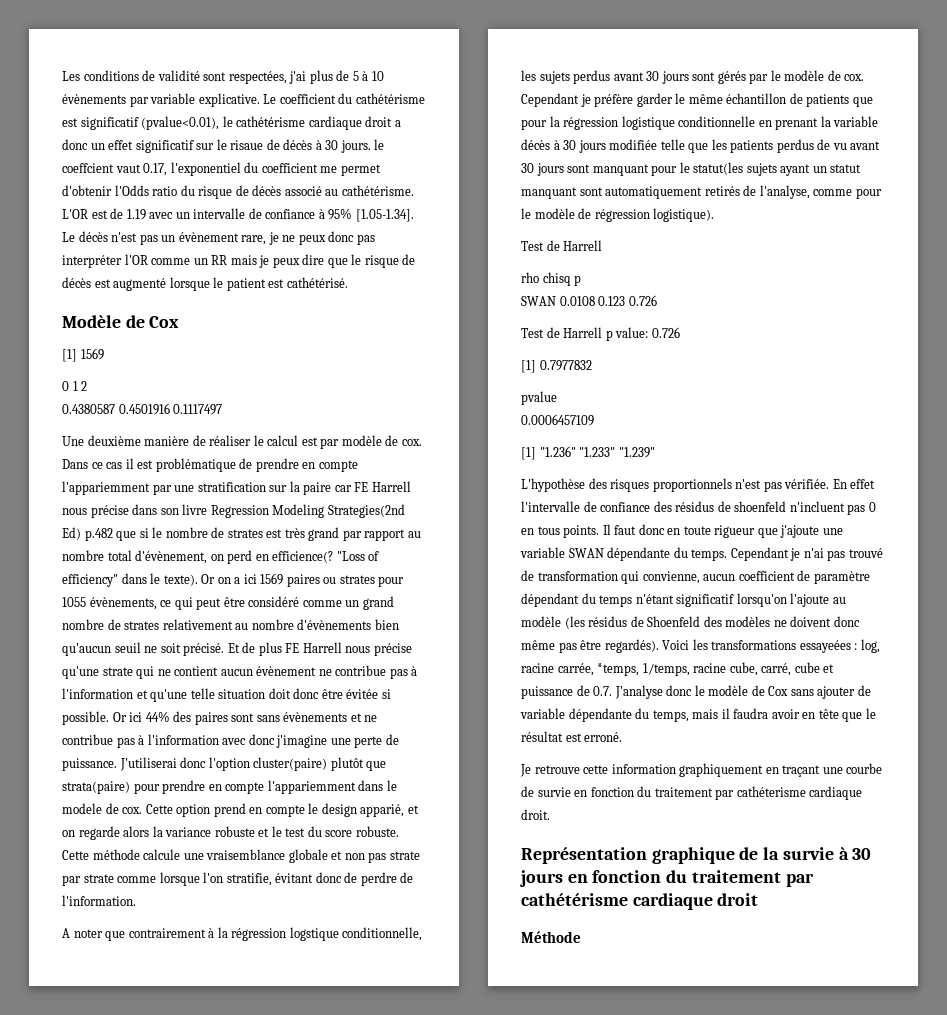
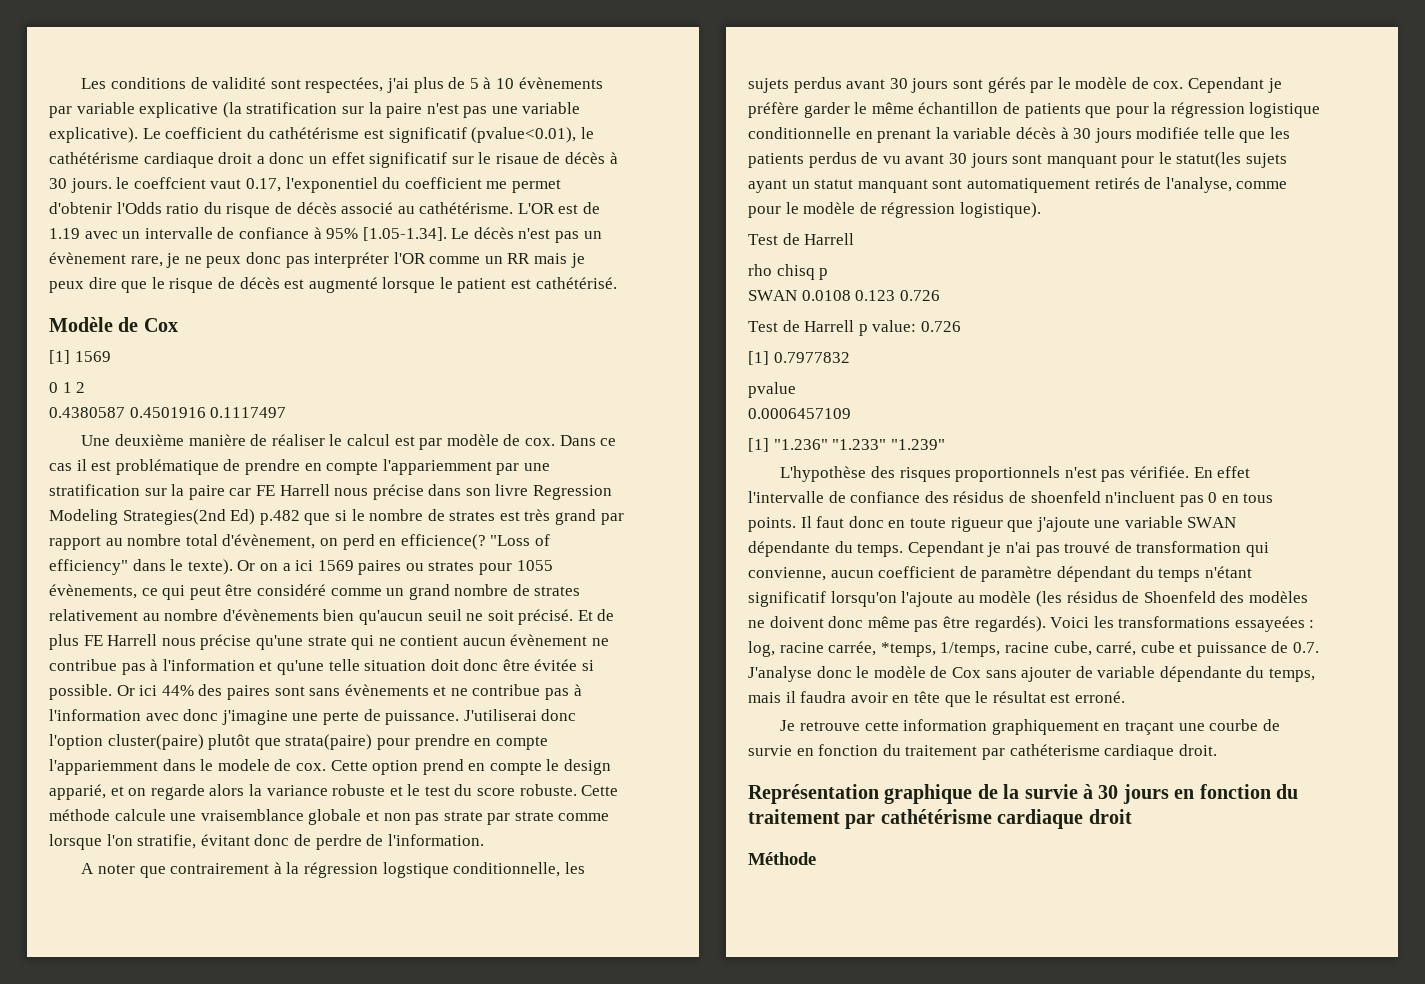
- Les conditions de validité sont respectées, j'ai plus de 5 à 10 évènements par variable explicative.
+ Les conditions de validité sont respectées, j'ai plus de 5 à 10 évènements par variable explicative (la stratification sur la paire n'est pas une variable explicative).

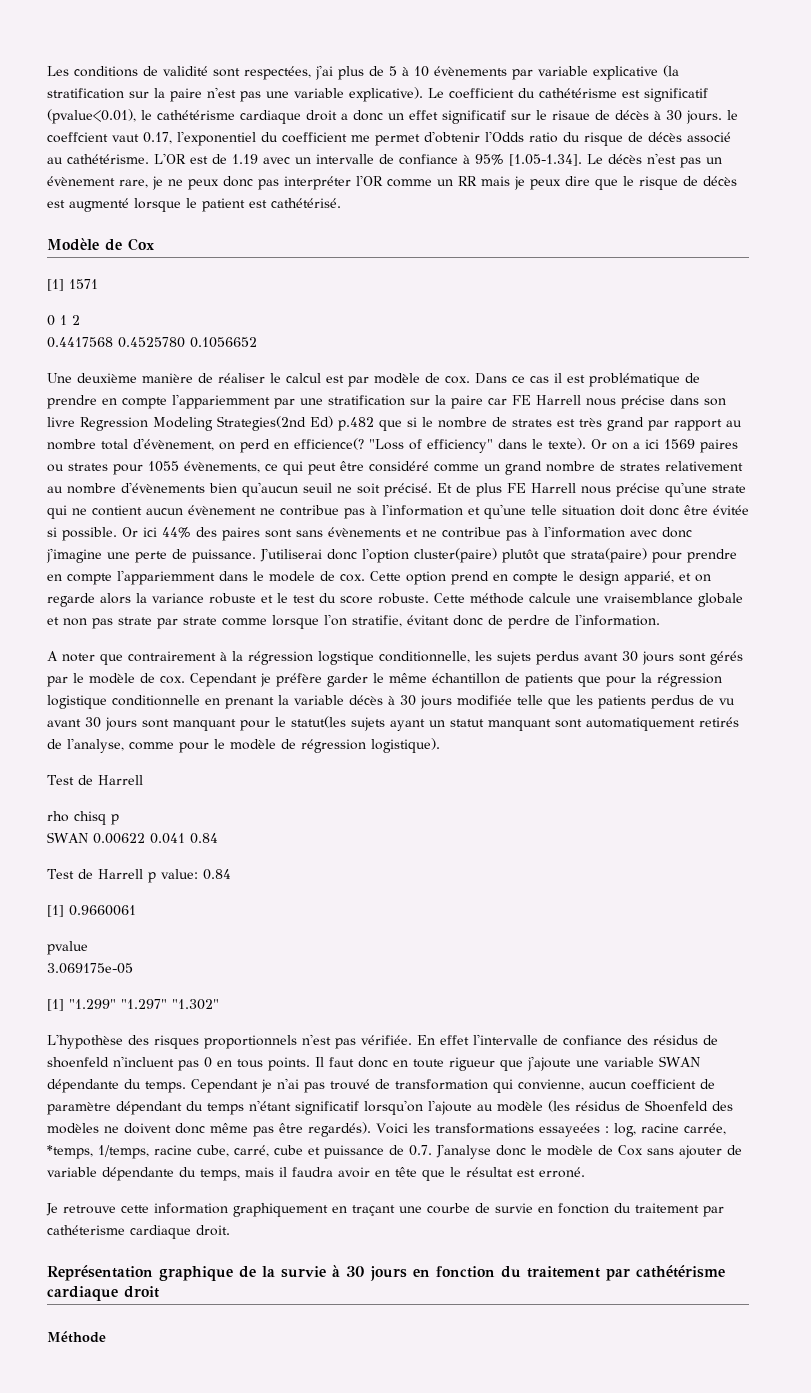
- [1] 1569
+ [1] 1571
- 0.4380587 0.4501916 0.1117497
+ 0.4417568 0.4525780 0.1056652
- SWAN 0.0108 0.123 0.726
+ SWAN 0.00622 0.041 0.84
- Test de Harrell p value: 0.726
- [1] 0.7977832
+ Test de Harrell p value: 0.84
+ [1] 0.9660061
- 0.0006457109
- [1] "1.236" "1.233" "1.239"
+ 3.069175e-05
+ [1] "1.299" "1.297" "1.302"

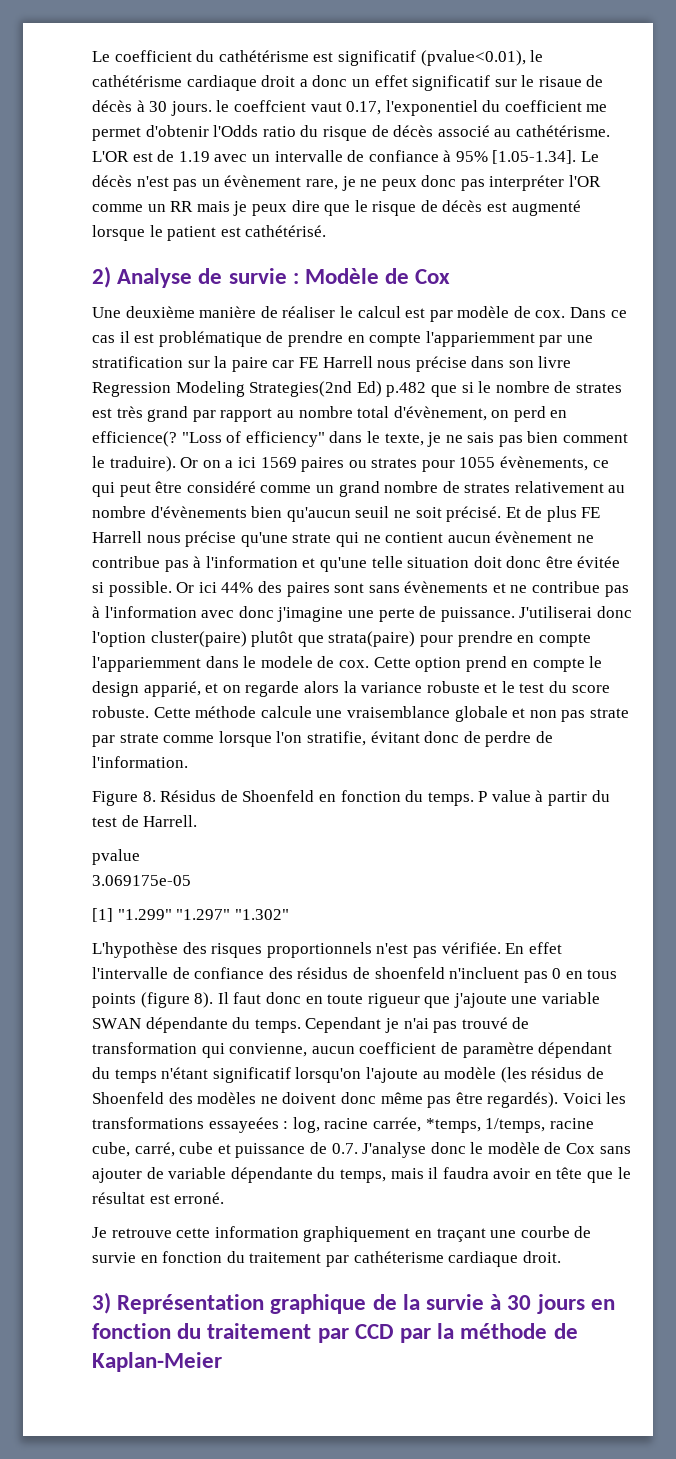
- Les conditions de validité sont respectées, j'ai plus de 5 à 10 évènements par variable explicative (la stratification sur la paire n'est pas une variable explicative).
- Modèle de Cox
- [1] 1571
- 0 1 2
- 0.4417568 0.4525780 0.1056652
+ 2) Analyse de survie : Modèle de Cox
- "Loss of efficiency" dans le texte).
+ "Loss of efficiency" dans le texte, je ne sais pas bien comment le traduire).
- A noter que contrairement à la régression logstique conditionnelle, les sujets perdus avant 30 jours sont gérés par le modèle de cox. Cependant je préfère garder le même échantillon de patients que pour la régression logistique conditionnelle en prenant la variable décès à 30 jours modifiée telle que les patients perdus de vu avant 30 jours sont manquant pour le statut(les sujets ayant un statut manquant sont automatiquement retirés de l'analyse, comme pour le modèle de régression logistique).
- Test de Harrell
- rho chisq p
- SWAN 0.00622 0.041 0.84
- Test de Harrell p value: 0.84
- [1] 0.9660061
+ Figure 8. Résidus de Shoenfeld en fonction du temps. P value à partir du test de Harrell.
- En effet l'intervalle de confiance des résidus de shoenfeld n'incluent pas 0 en tous points.
+ En effet l'intervalle de confiance des résidus de shoenfeld n'incluent pas 0 en tous points (figure 8).
- Représentation graphique de la survie à 30 jours en fonction du traitement par cathétérisme cardiaque droit
- Méthode
+ 3) Représentation graphique de la survie à 30 jours en fonction du traitement par CCD par la méthode de Kaplan-Meier

